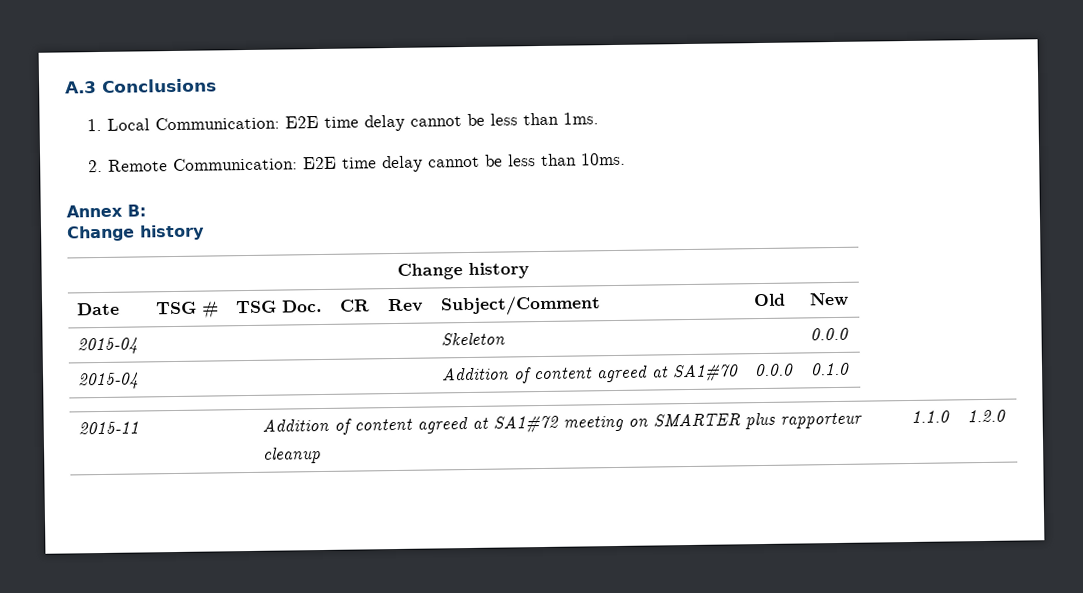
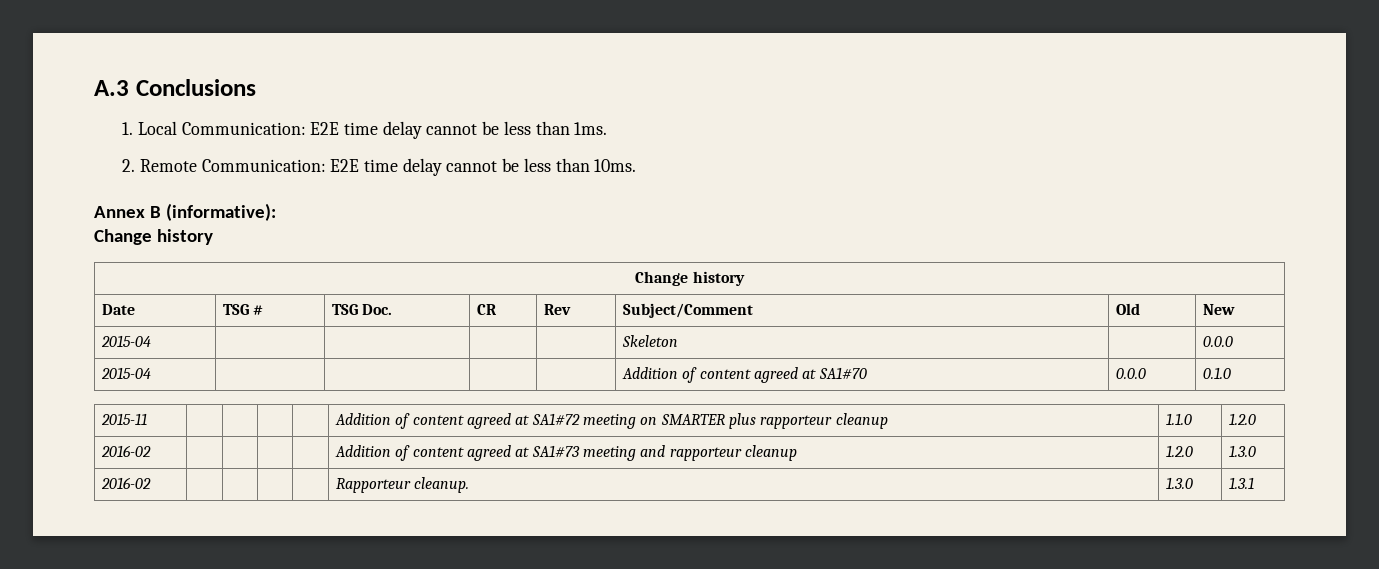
- Annex B:
+ Annex B (informative):
+ 2016-02 | | | | | Addition of content agreed at SA1#73 meeting and rapporteur cleanup | 1.2.0 | 1.3.0
+ 2016-02 | | | | | Rapporteur cleanup. | 1.3.0 | 1.3.1

